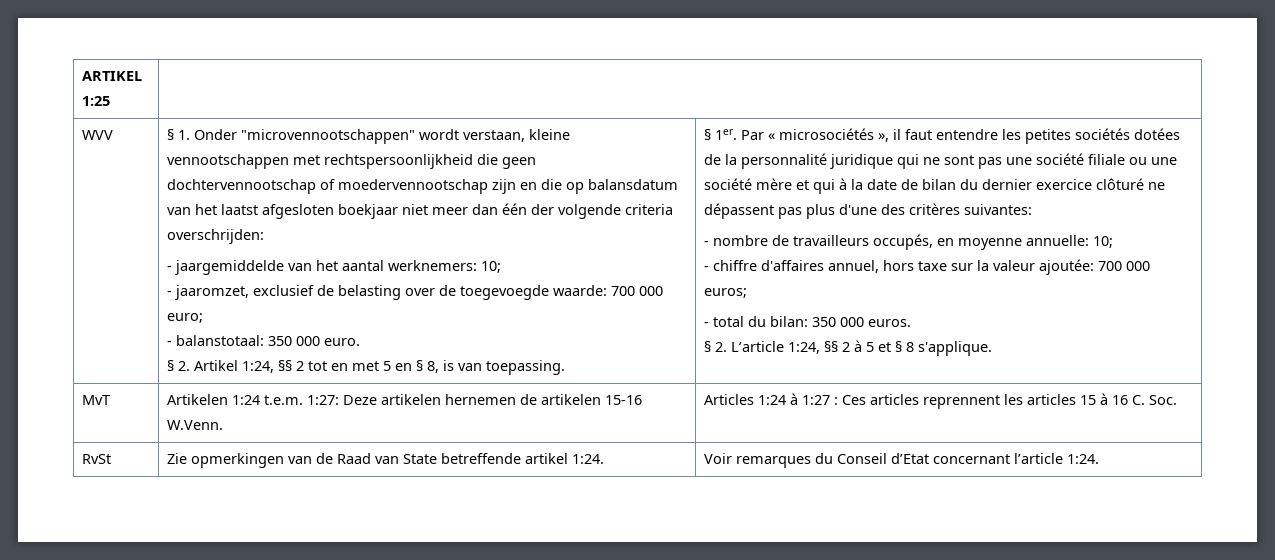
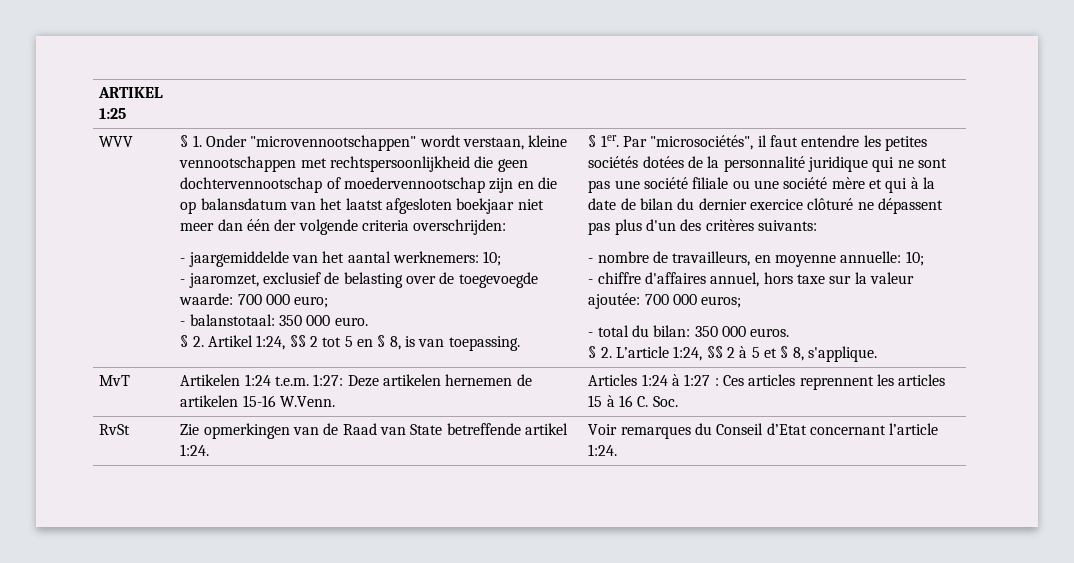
- § 2. Artikel 1:24, §§ 2 tot en met 5 en § 8, is van toepassing.
+ § 2. Artikel 1:24, §§ 2 tot 5 en § 8, is van toepassing.
- Par « microsociétés », il faut entendre les petites sociétés dotées de la personnalité juridique qui ne sont pas une société filiale ou une société mère et qui à la date de bilan du dernier exercice clôturé ne dépassent pas plus d'une des critères suivantes:
+ Par "microsociétés", il faut entendre les petites sociétés dotées de la personnalité juridique qui ne sont pas une société filiale ou une société mère et qui à la date de bilan du dernier exercice clôturé ne dépassent pas plus d'un des critères suivants:
- - nombre de travailleurs occupés, en moyenne annuelle: 10;
+ - nombre de travailleurs, en moyenne annuelle: 10;
- § 2. L’article 1:24, §§ 2 à 5 et § 8 s'applique.
+ § 2. L’article 1:24, §§ 2 à 5 et § 8, s'applique.

